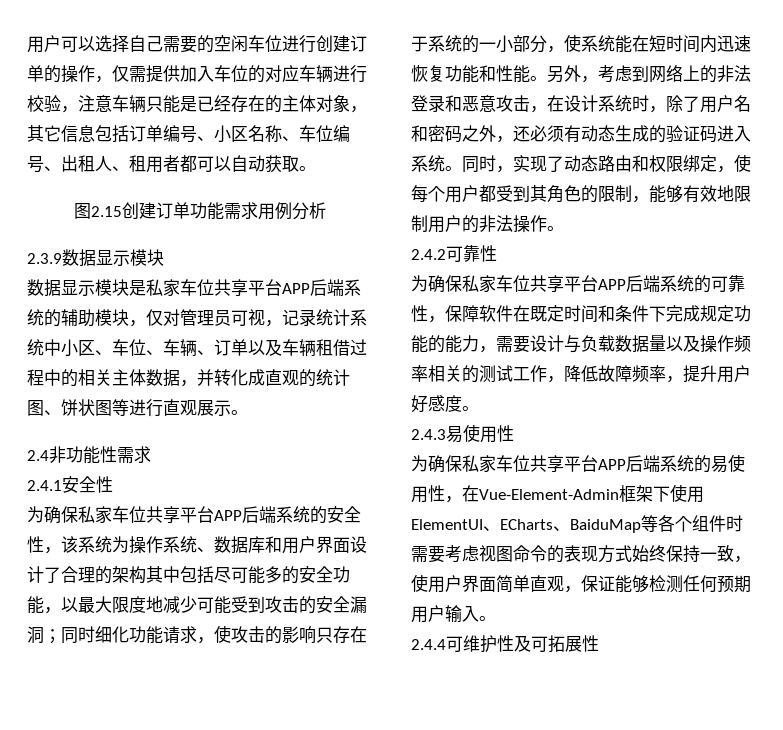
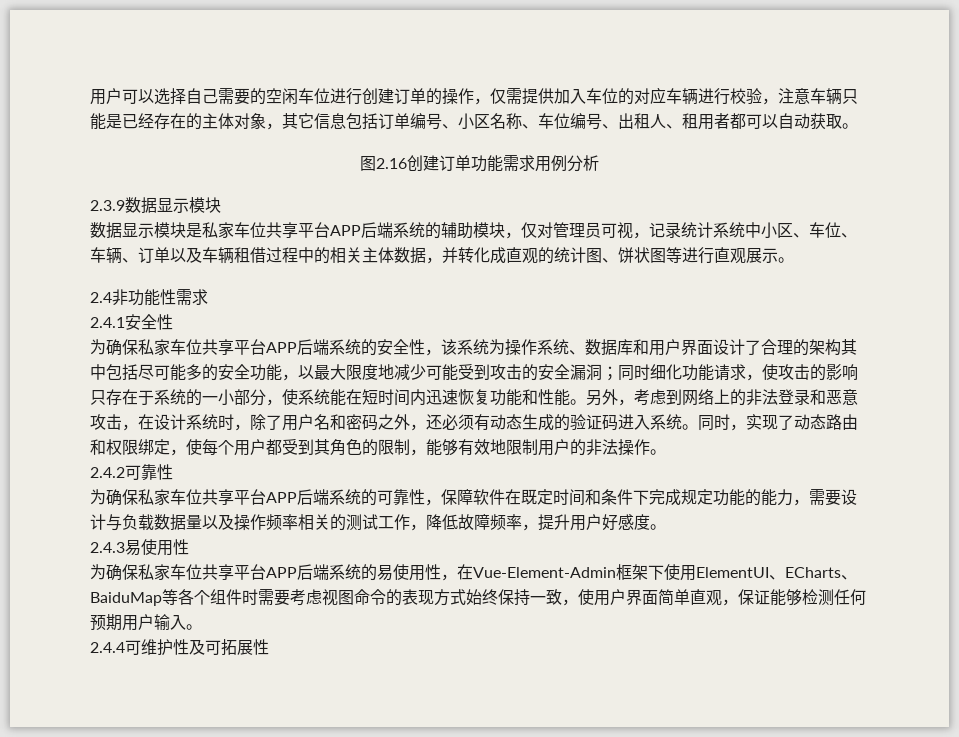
- 图2.15创建订单功能需求用例分析
+ 图2.16创建订单功能需求用例分析

